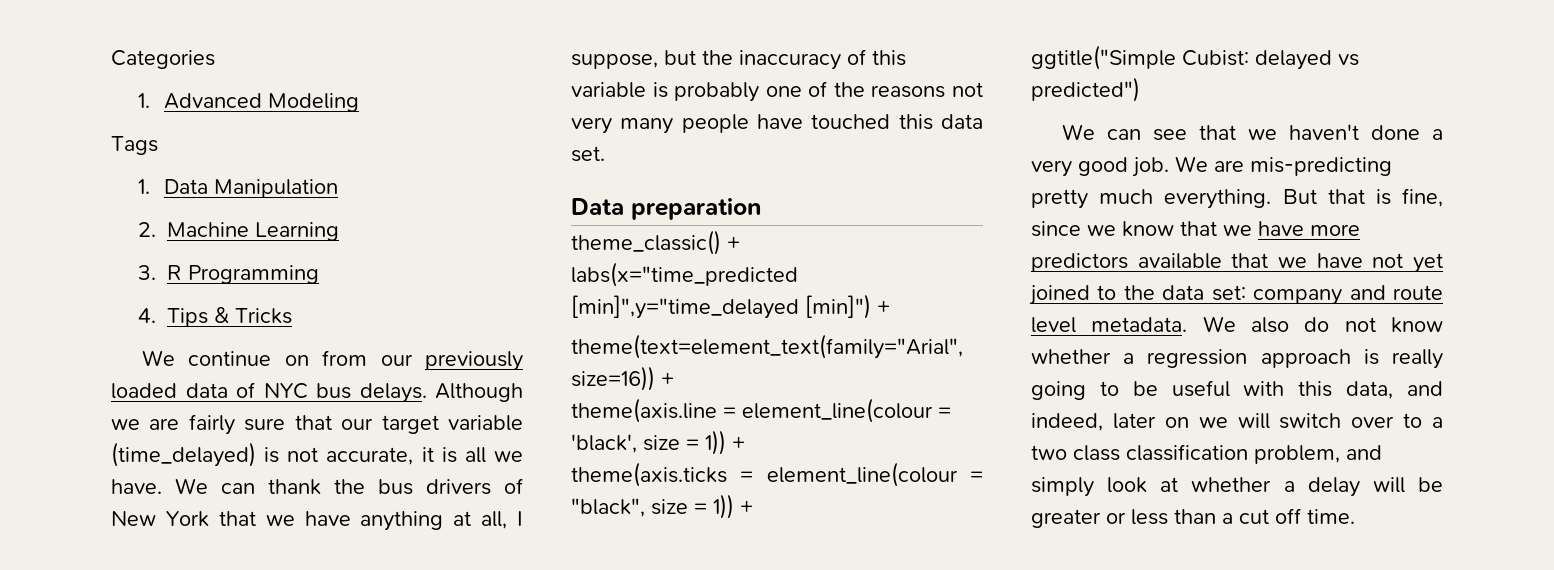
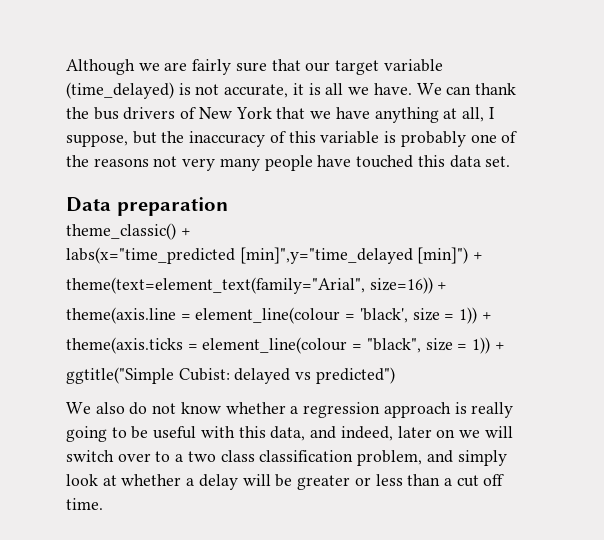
- Categories
- 1. Advanced Modeling
- Tags
- 1. Data Manipulation
- 2. Machine Learning
- 3. R Programming
- 4. Tips & Tricks
- We continue on from our previously loaded data of NYC bus delays.
- We can see that we haven't done a very good job. We are mis-predicting pretty much everything. But that is fine, since we know that we have more predictors available that we have not yet joined to the data set: company and route level metadata. We also do not know whether a regression approach is really going to be useful with this data, and indeed, later on we will switch over to a two class classification problem, and simply look at whether a delay will be greater or less than a cut off time.
+ We also do not know whether a regression approach is really going to be useful with this data, and indeed, later on we will switch over to a two class classification problem, and simply look at whether a delay will be greater or less than a cut off time.

